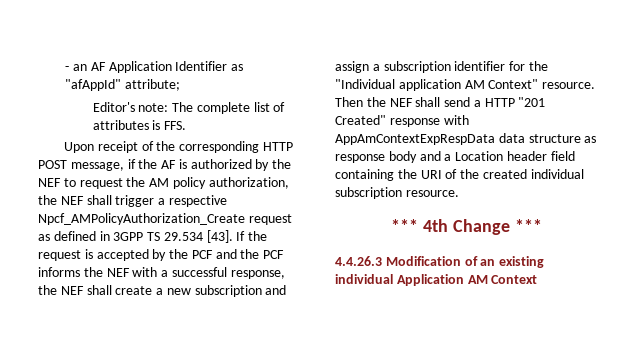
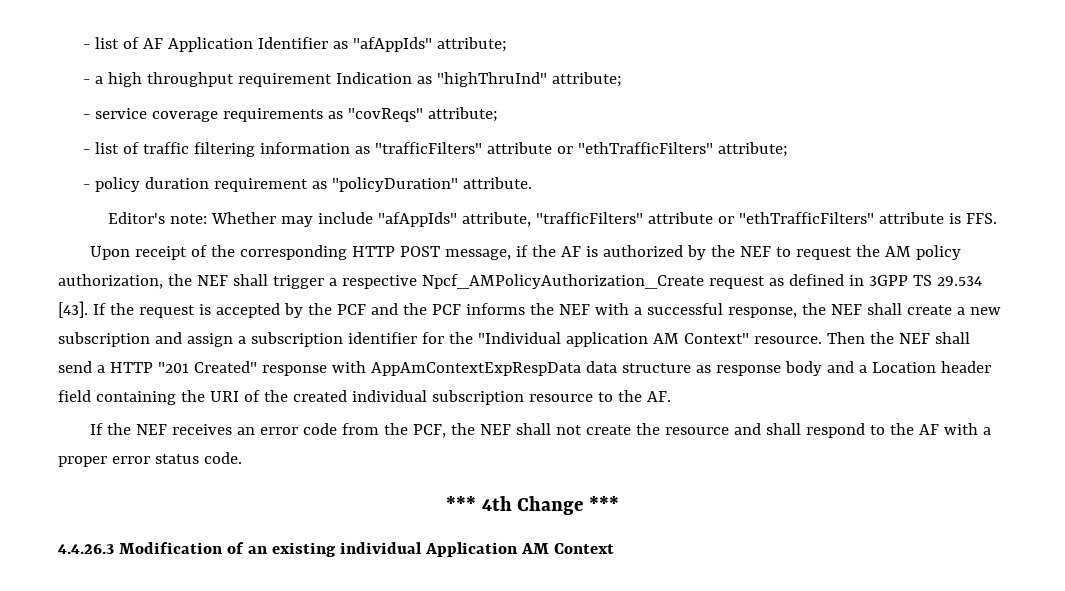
- - an AF Application Identifier as "afAppId" attribute;
- Editor's note: The complete list of attributes is FFS.
+ - list of AF Application Identifier as "afAppIds" attribute;
+ - a high throughput requirement Indication as "highThruInd" attribute;
+ - service coverage requirements as "covReqs" attribute;
+ - list of traffic filtering information as "trafficFilters" attribute or "ethTrafficFilters" attribute;
+ - policy duration requirement as "policyDuration" attribute.
+ Editor's note: Whether may include "afAppIds" attribute, "trafficFilters" attribute or "ethTrafficFilters" attribute is FFS.
- Then the NEF shall send a HTTP "201 Created" response with AppAmContextExpRespData data structure as response body and a Location header field containing the URI of the created individual subscription resource.
+ Then the NEF shall send a HTTP "201 Created" response with AppAmContextExpRespData data structure as response body and a Location header field containing the URI of the created individual subscription resource to the AF.
+ If the NEF receives an error code from the PCF, the NEF shall not create the resource and shall respond to the AF with a proper error status code.

